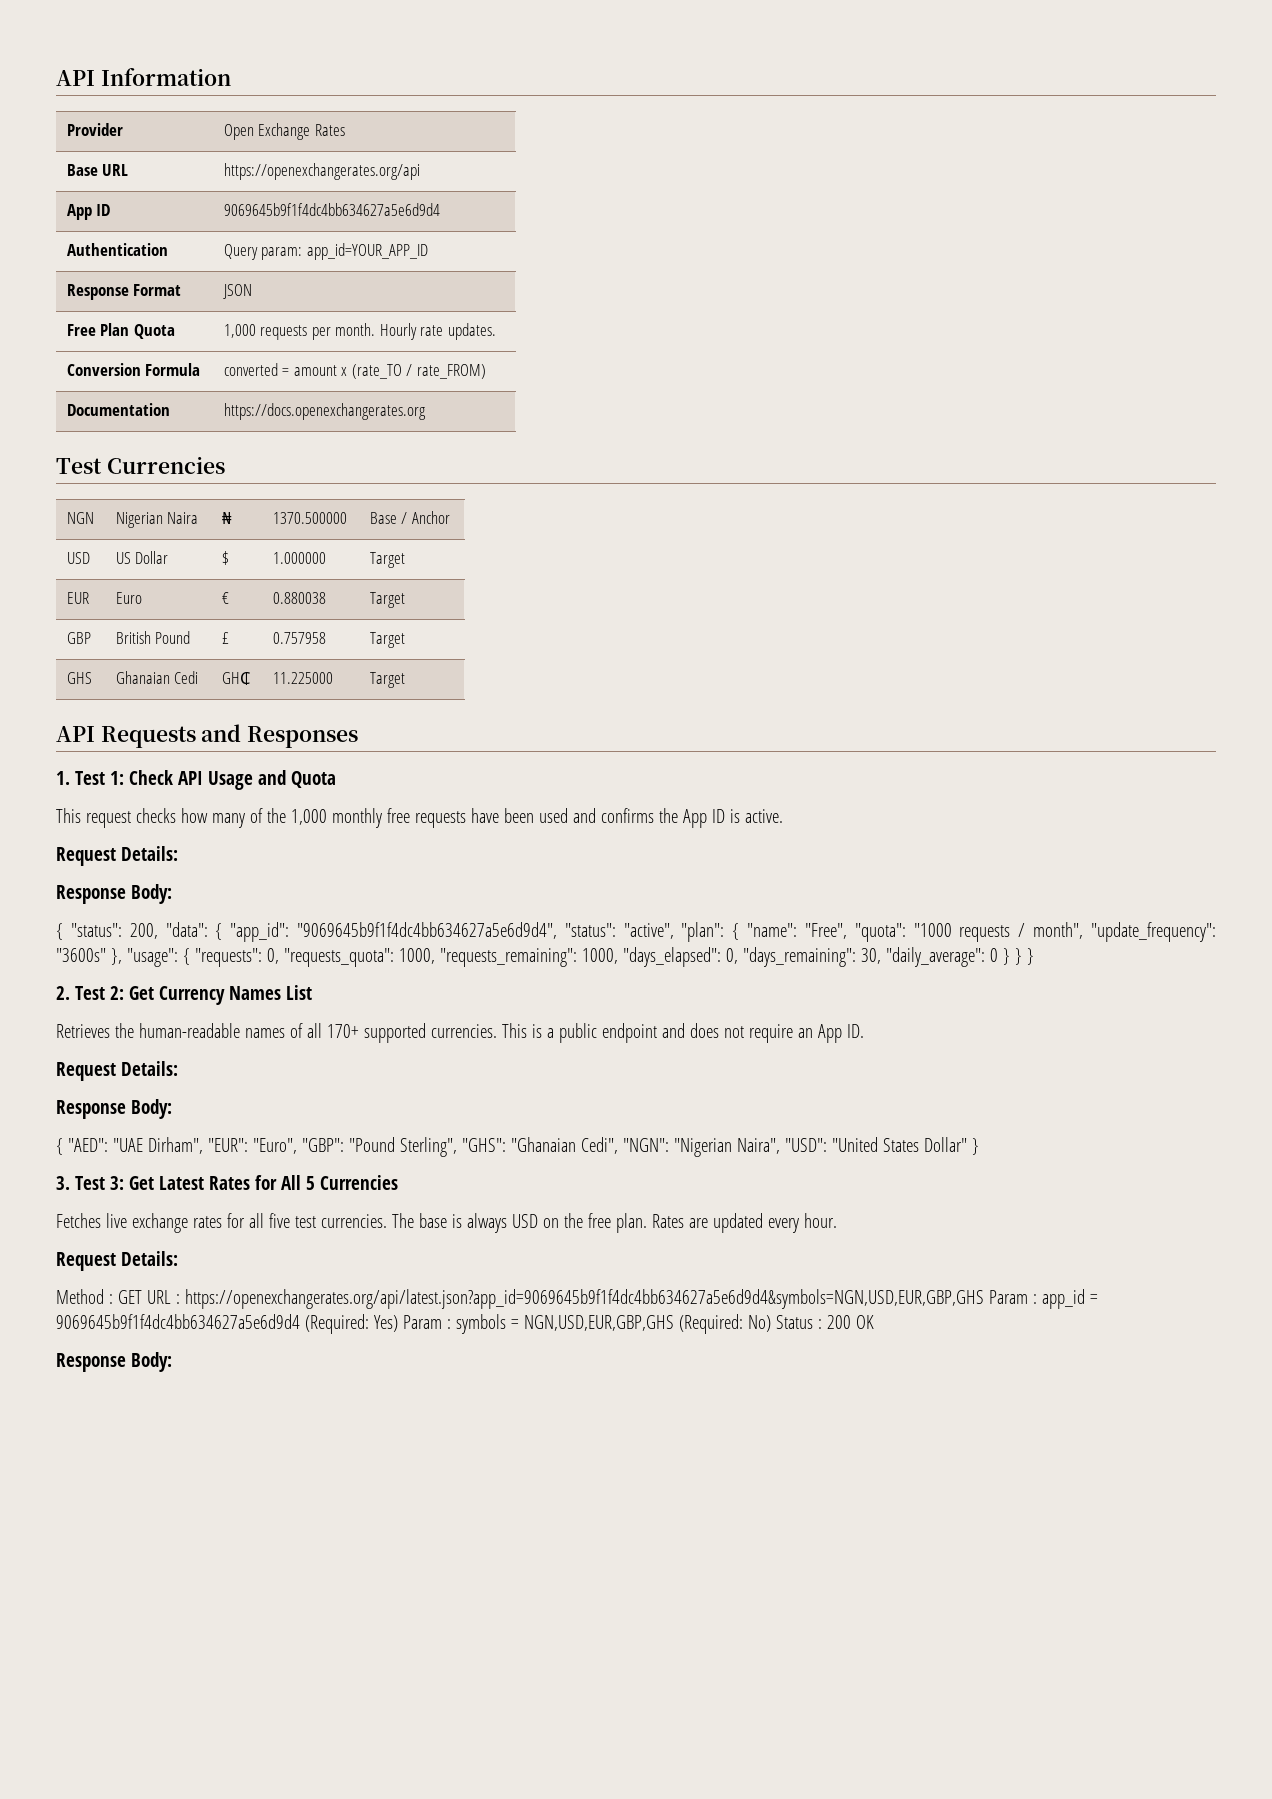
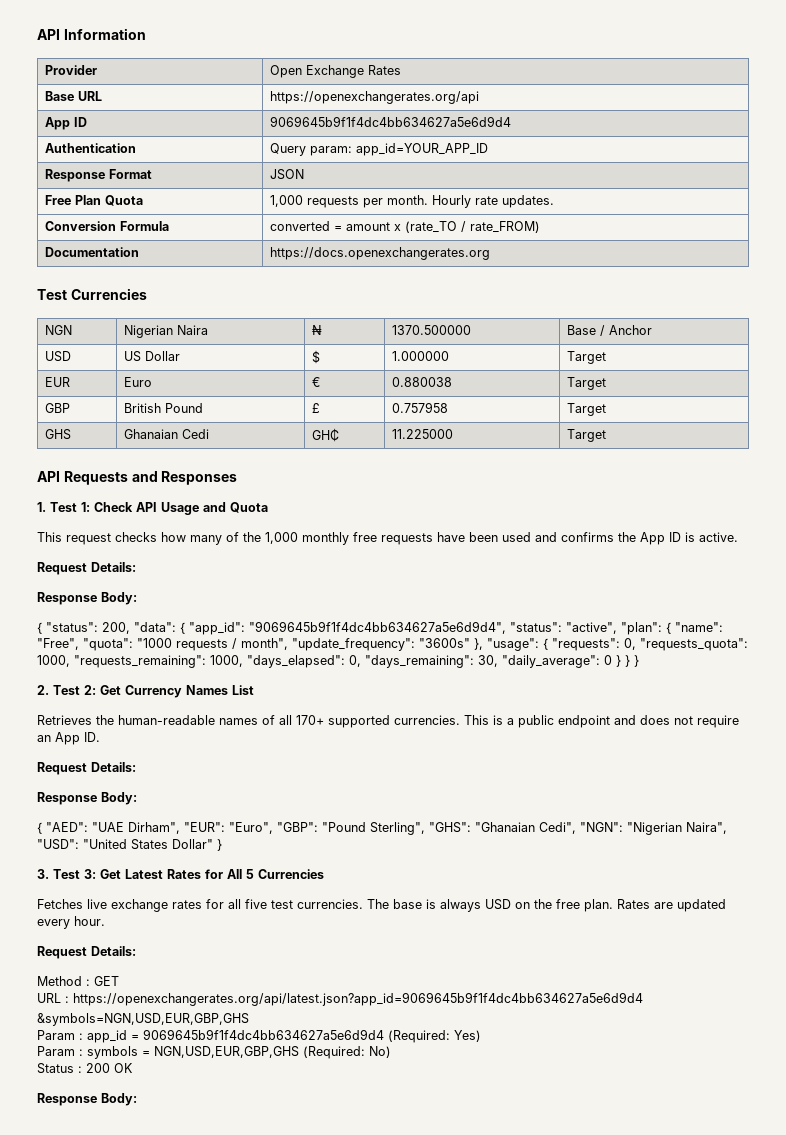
- Method : GET URL : https://openexchangerates.org/api/latest.json?app_id=9069645b9f1f4dc4bb634627a5e6d9d4&symbols=NGN,USD,EUR,GBP,GHS Param : app_id = 9069645b9f1f4dc4bb634627a5e6d9d4 (Required: Yes) Param : symbols = NGN,USD,EUR,GBP,GHS (Required: No) Status : 200 OK
+ Method : GET
+ URL : https://openexchangerates.org/api/latest.json?app_id=9069645b9f1f4dc4bb634627a5e6d9d4
+ &symbols=NGN,USD,EUR,GBP,GHS
+ Param : app_id = 9069645b9f1f4dc4bb634627a5e6d9d4 (Required: Yes)
+ Param : symbols = NGN,USD,EUR,GBP,GHS (Required: No)
+ Status : 200 OK

